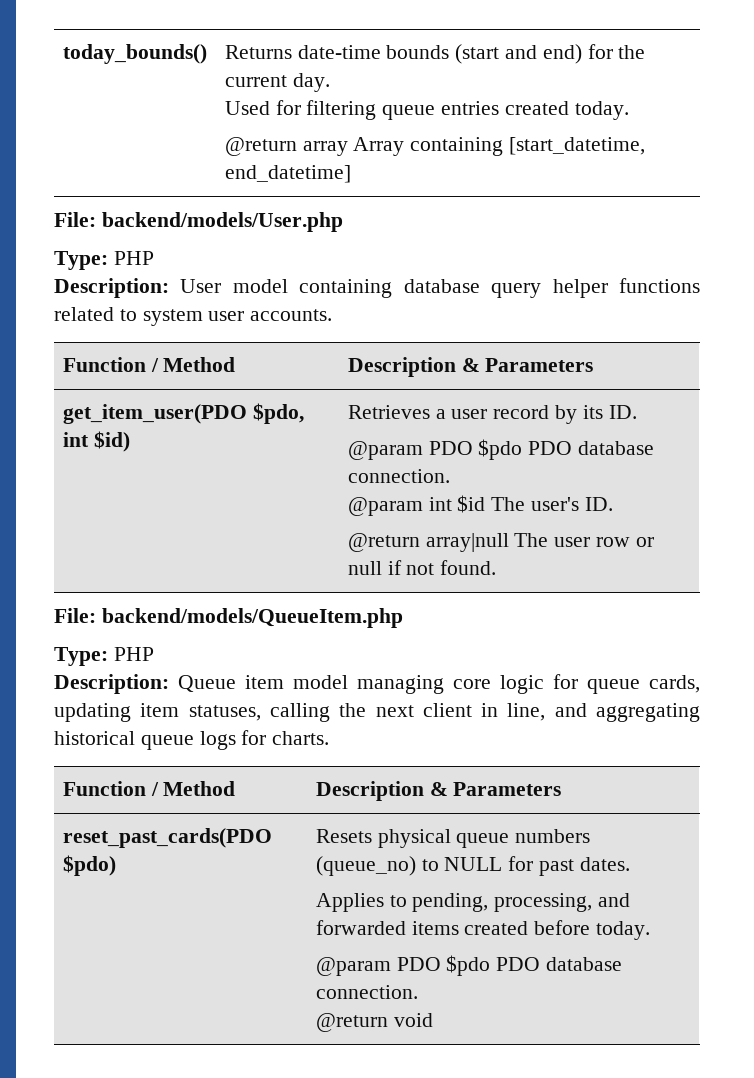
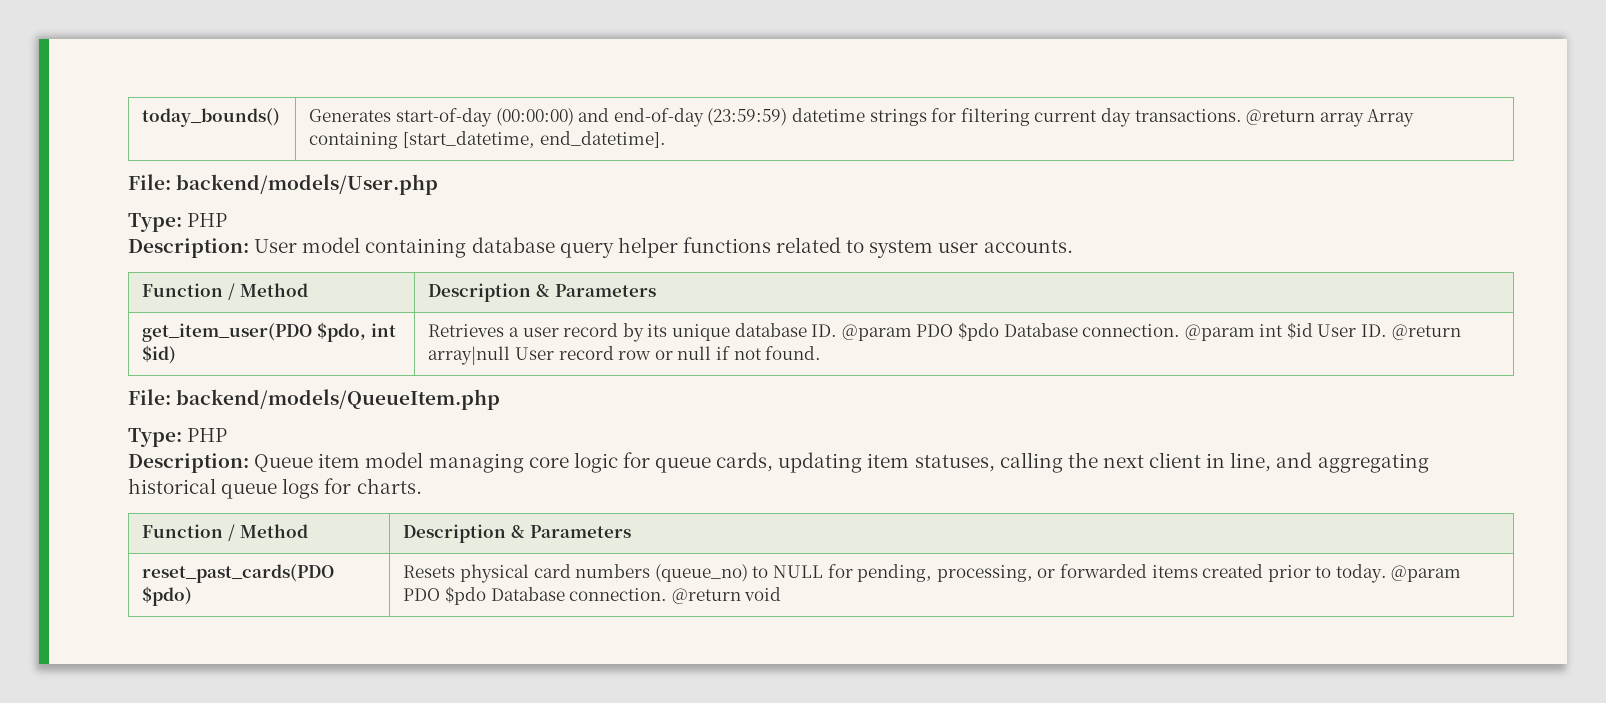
- today_bounds() | Returns date-time bounds (start and end) for the current day.
- Used for filtering queue entries created today.
- @return array Array containing [start_datetime, end_datetime]
+ today_bounds() | Generates start-of-day (00:00:00) and end-of-day (23:59:59) datetime strings for filtering current day transactions. @return array Array containing [start_datetime, end_datetime].
- get_item_user(PDO $pdo, int $id) | Retrieves a user record by its ID.
- @param PDO $pdo PDO database connection.
- @param int $id The user's ID.
- @return array|null The user row or null if not found.
+ get_item_user(PDO $pdo, int $id) | Retrieves a user record by its unique database ID. @param PDO $pdo Database connection. @param int $id User ID. @return array|null User record row or null if not found.
- reset_past_cards(PDO $pdo) | Resets physical queue numbers (queue_no) to NULL for past dates.
- Applies to pending, processing, and forwarded items created before today.
- @param PDO $pdo PDO database connection.
- @return void
+ reset_past_cards(PDO $pdo) | Resets physical card numbers (queue_no) to NULL for pending, processing, or forwarded items created prior to today. @param PDO $pdo Database connection. @return void

